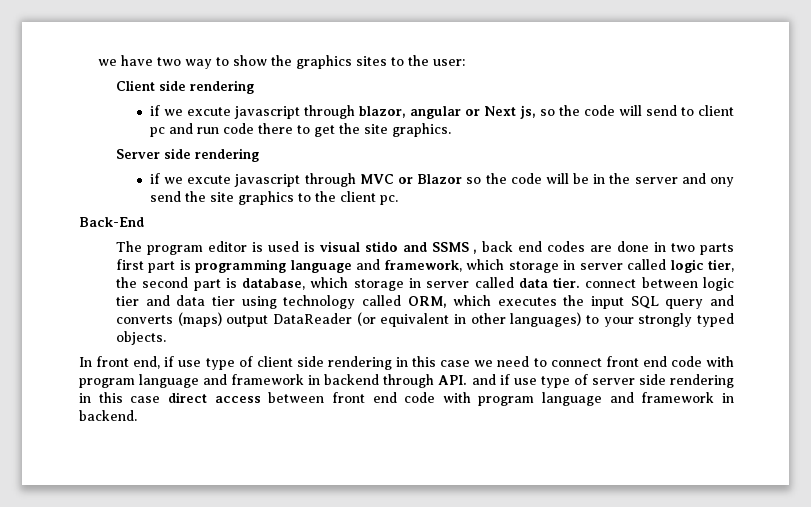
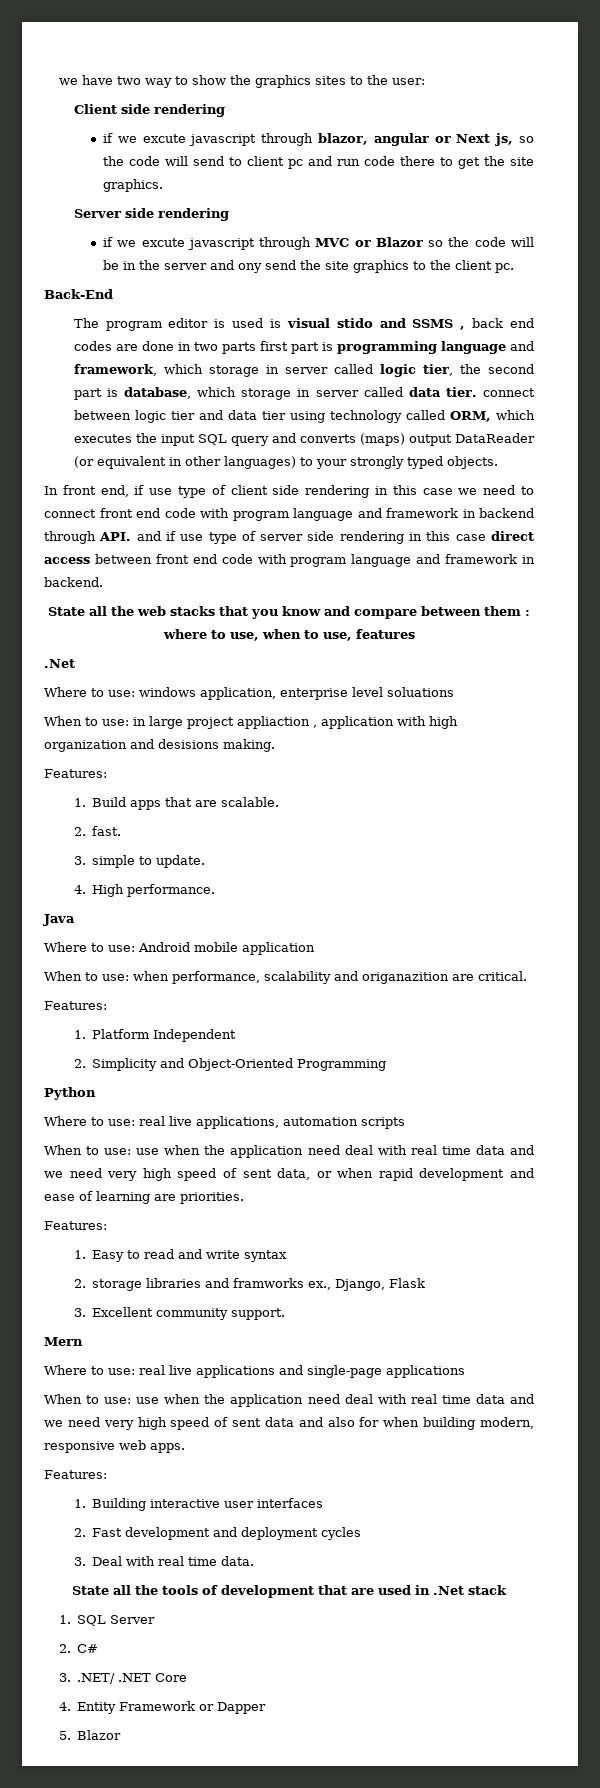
+ State all the web stacks that you know and compare between them : where to use, when to use, features
+ .Net
+ Where to use: windows application, enterprise level soluations
+ When to use: in large project appliaction , application with high organization and desisions making.
+ Features:
+ 1. Build apps that are scalable.
+ 2. fast.
+ 3. simple to update.
+ 4. High performance.
+ Java
+ Where to use: Android mobile application
+ When to use: when performance, scalability and origanazition are critical.
+ Features:
+ 1. Platform Independent
+ 2. Simplicity and Object-Oriented Programming
+ Python
+ Where to use: real live applications, automation scripts
+ When to use: use when the application need deal with real time data and we need very high speed of sent data, or when rapid development and ease of learning are priorities.
+ Features:
+ 1. Easy to read and write syntax
+ 2. storage libraries and framworks ex., Django, Flask
+ 3. Excellent community support.
+ Mern
+ Where to use: real live applications and single-page applications
+ When to use: use when the application need deal with real time data and we need very high speed of sent data and also for when building modern, responsive web apps.
+ Features:
+ 1. Building interactive user interfaces
+ 2. Fast development and deployment cycles
+ 3. Deal with real time data.
+ State all the tools of development that are used in .Net stack
+ 1. SQL Server
+ 2. C#
+ 3. .NET/ .NET Core
+ 4. Entity Framework or Dapper
+ 5. Blazor

